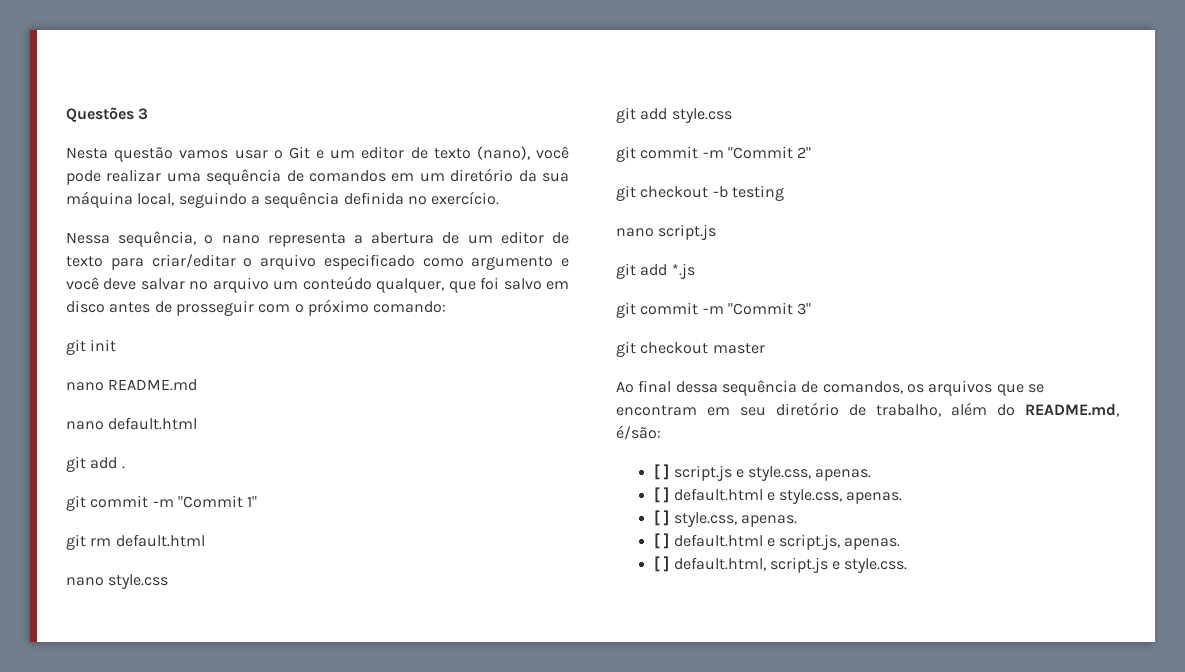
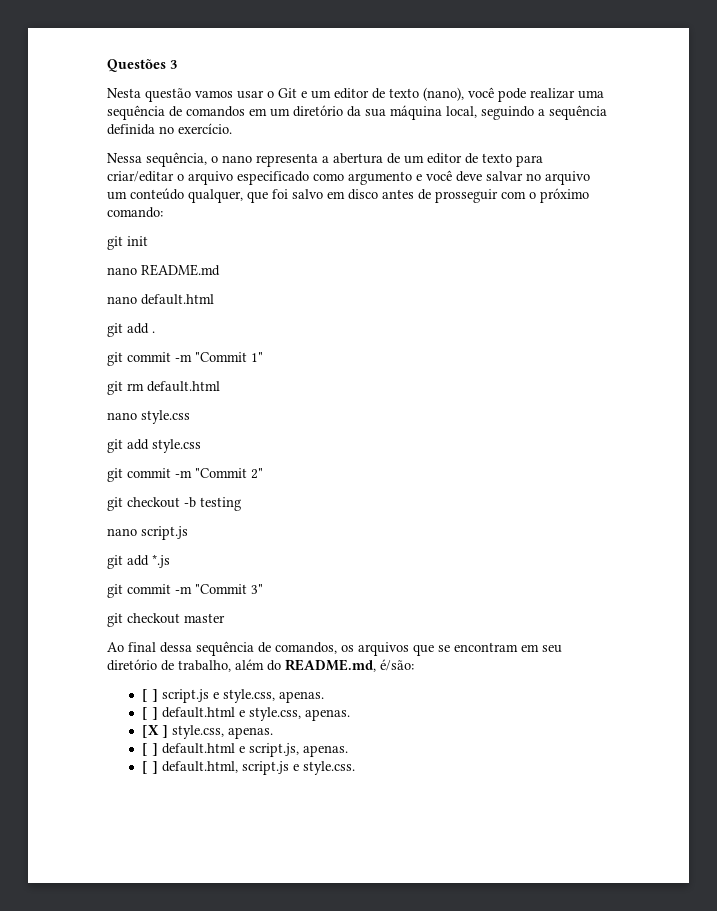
- [ ] style.css, apenas.
+ [X ] style.css, apenas.

